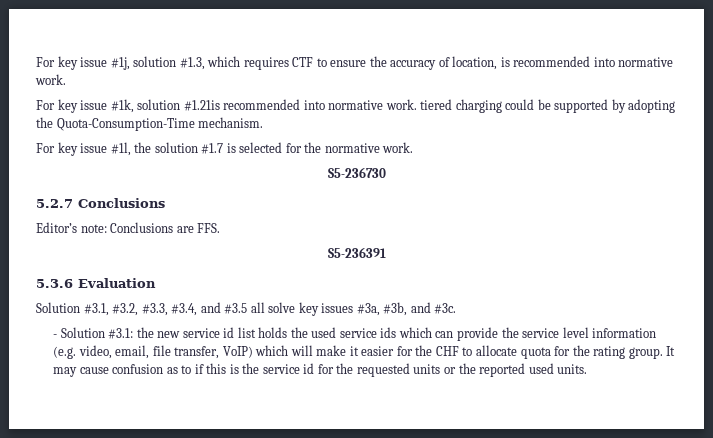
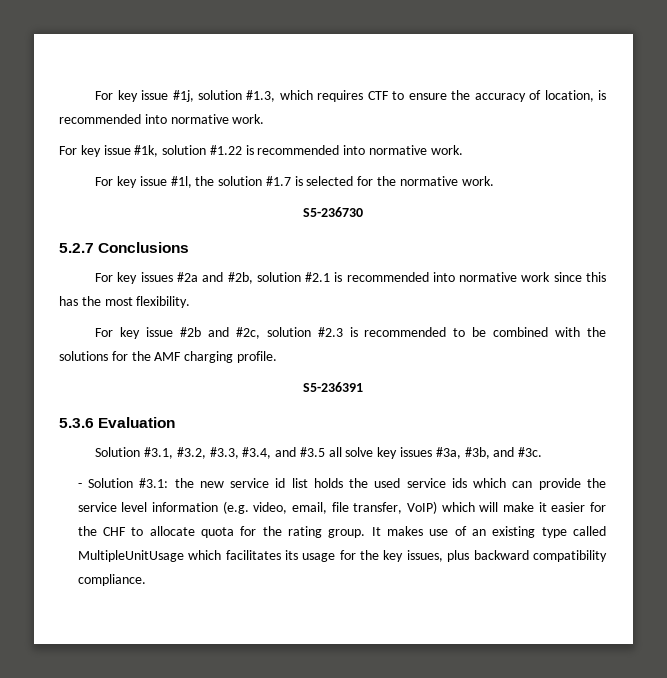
- For key issue #1k, solution #1.21is recommended into normative work. tiered charging could be supported by adopting the Quota-Consumption-Time mechanism.
+ For key issue #1k, solution #1.22 is recommended into normative work.
- Editor’s note: Conclusions are FFS.
+ For key issues #2a and #2b, solution #2.1 is recommended into normative work since this has the most flexibility.
+ For key issue #2b and #2c, solution #2.3 is recommended to be combined with the solutions for the AMF charging profile.
- It may cause confusion as to if this is the service id for the requested units or the reported used units.
+ It makes use of an existing type called MultipleUnitUsage which facilitates its usage for the key issues, plus backward compatibility compliance.

